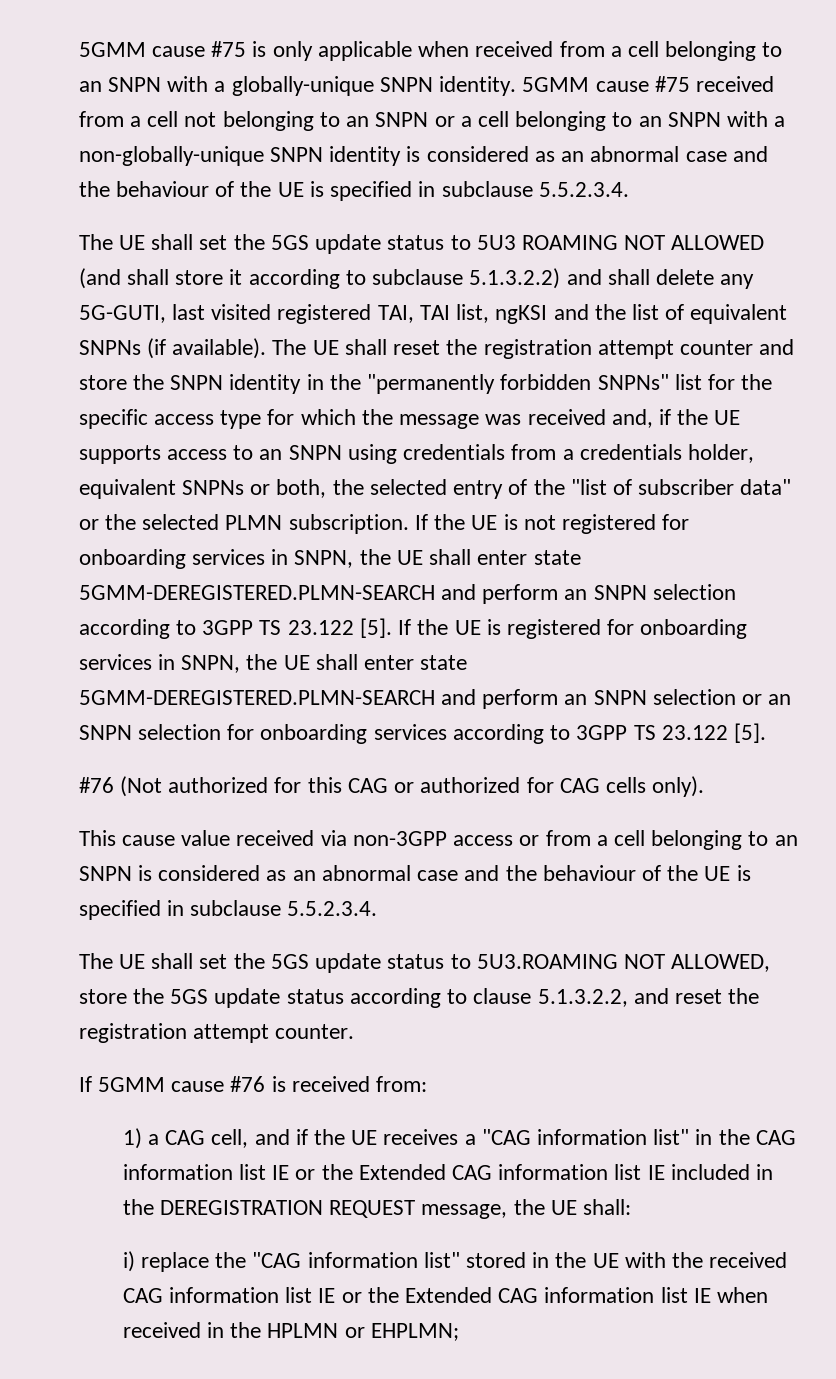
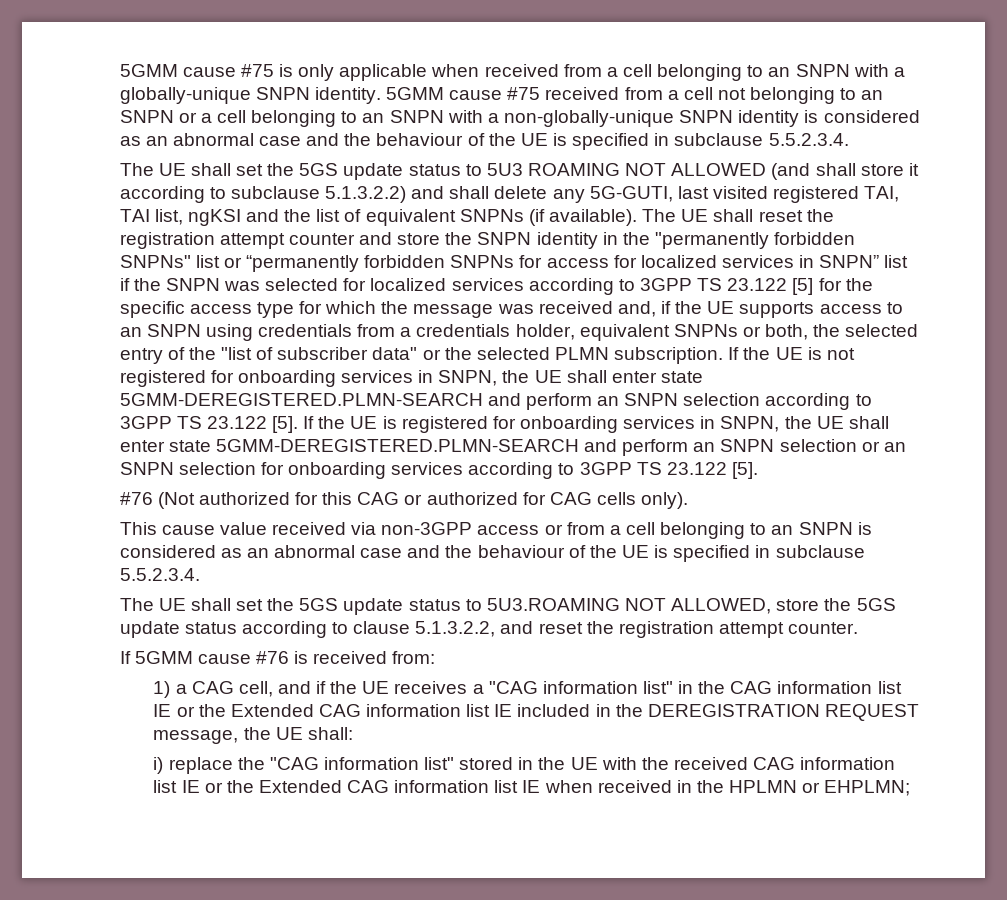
- The UE shall reset the registration attempt counter and store the SNPN identity in the "permanently forbidden SNPNs" list for the specific access type for which the message was received and, if the UE supports access to an SNPN using credentials from a credentials holder, equivalent SNPNs or both, the selected entry of the "list of subscriber data" or the selected PLMN subscription.
+ The UE shall reset the registration attempt counter and store the SNPN identity in the "permanently forbidden SNPNs" list or “permanently forbidden SNPNs for access for localized services in SNPN” list if the SNPN was selected for localized services according to 3GPP TS 23.122 [5] for the specific access type for which the message was received and, if the UE supports access to an SNPN using credentials from a credentials holder, equivalent SNPNs or both, the selected entry of the "list of subscriber data" or the selected PLMN subscription.

